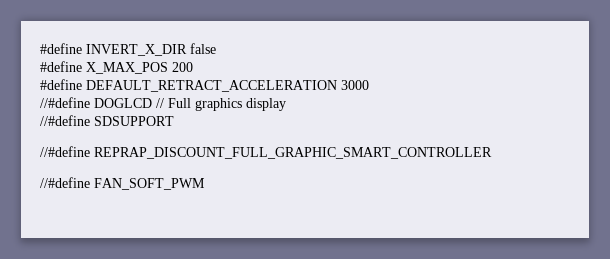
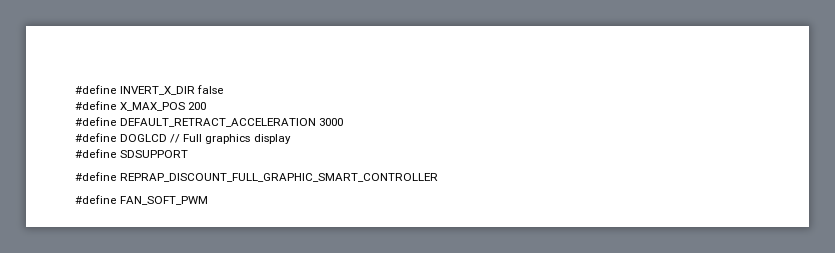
- //#define DOGLCD // Full graphics display
+ #define DOGLCD // Full graphics display
- //#define SDSUPPORT
+ #define SDSUPPORT
- //#define REPRAP_DISCOUNT_FULL_GRAPHIC_SMART_CONTROLLER
+ #define REPRAP_DISCOUNT_FULL_GRAPHIC_SMART_CONTROLLER
- //#define FAN_SOFT_PWM
+ #define FAN_SOFT_PWM

